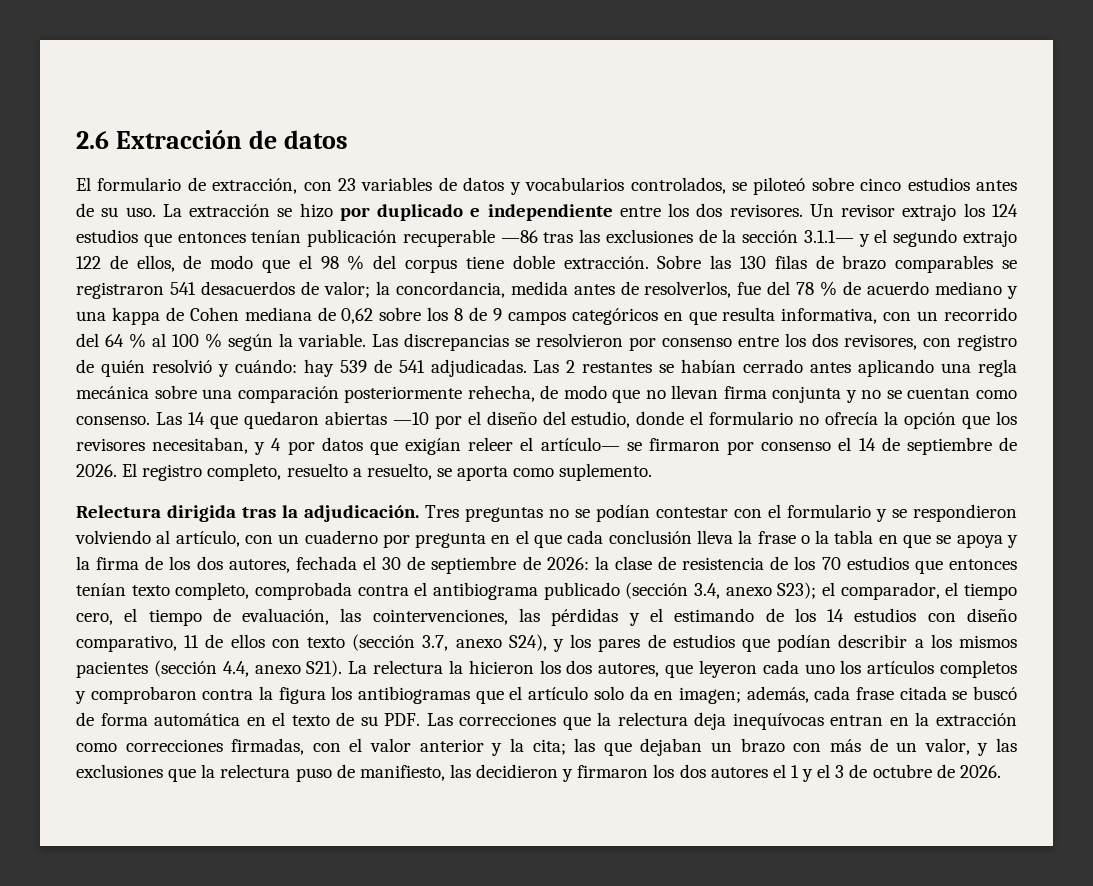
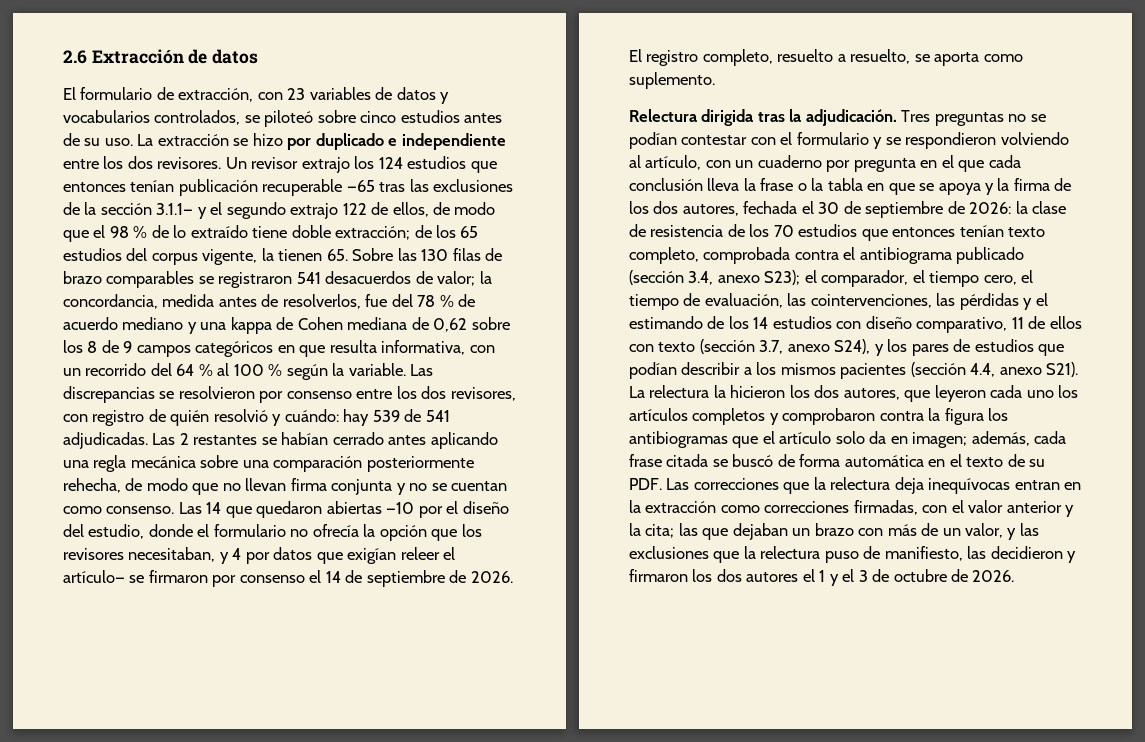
- Un revisor extrajo los 124 estudios que entonces tenían publicación recuperable —86 tras las exclusiones de la sección 3.1.1— y el segundo extrajo 122 de ellos, de modo que el 98 % del corpus tiene doble extracción. Sobre las 130 filas de brazo comparables se registraron 541 desacuerdos de valor;
+ Un revisor extrajo los 124 estudios que entonces tenían publicación recuperable —65 tras las exclusiones de la sección 3.1.1— y el segundo extrajo 122 de ellos, de modo que el 98 % de lo extraído tiene doble extracción; de los 65 estudios del corpus vigente, la tienen 65. Sobre las 130 filas de brazo comparables se registraron 541 desacuerdos de valor;

